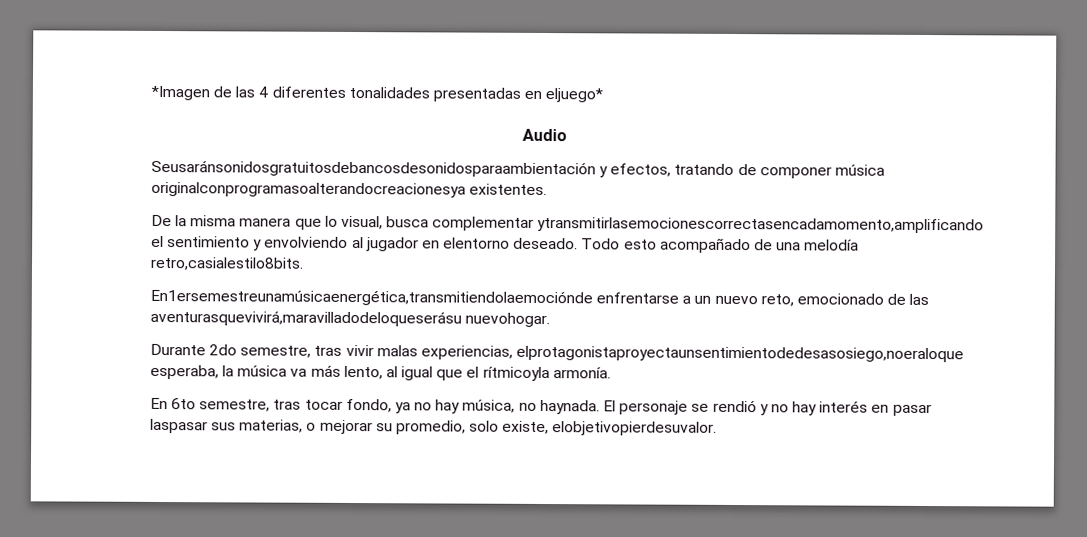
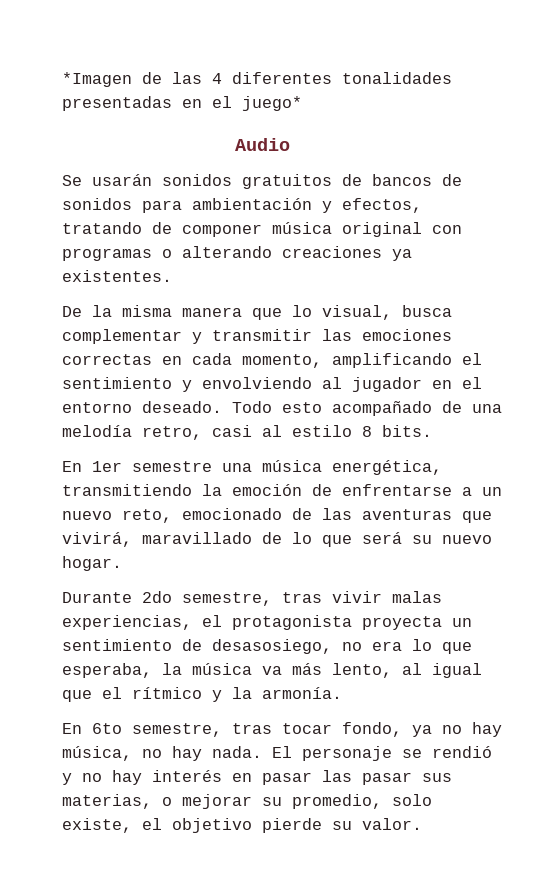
- *Imagen de las 4 diferentes tonalidades presentadas en eljuego*
+ *Imagen de las 4 diferentes tonalidades presentadas en el juego*
- Seusaránsonidosgratuitosdebancosdesonidosparaambientación y efectos, tratando de componer música originalconprogramasoalterandocreacionesya existentes.
+ Se usarán sonidos gratuitos de bancos de sonidos para ambientación y efectos, tratando de componer música original con programas o alterando creaciones ya existentes.
- De la misma manera que lo visual, busca complementar ytransmitirlasemocionescorrectasencadamomento,amplificando el sentimiento y envolviendo al jugador en elentorno deseado.
+ De la misma manera que lo visual, busca complementar y transmitir las emociones correctas en cada momento, amplificando el sentimiento y envolviendo al jugador en el entorno deseado.
- Todo esto acompañado de una melodía retro,casialestilo8bits.
- En1ersemestreunamúsicaenergética,transmitiendolaemociónde enfrentarse a un nuevo reto, emocionado de las aventurasquevivirá,maravilladodeloqueserásu nuevohogar.
+ Todo esto acompañado de una melodía retro, casi al estilo 8 bits.
+ En 1er semestre una música energética, transmitiendo la emoción de enfrentarse a un nuevo reto, emocionado de las aventuras que vivirá, maravillado de lo que será su nuevo hogar.
- Durante 2do semestre, tras vivir malas experiencias, elprotagonistaproyectaunsentimientodedesasosiego,noeraloque esperaba, la música va más lento, al igual que el rítmicoyla armonía.
+ Durante 2do semestre, tras vivir malas experiencias, el protagonista proyecta un sentimiento de desasosiego, no era lo que esperaba, la música va más lento, al igual que el rítmico y la armonía.
- En 6to semestre, tras tocar fondo, ya no hay música, no haynada.
+ En 6to semestre, tras tocar fondo, ya no hay música, no hay nada.
- El personaje se rendió y no hay interés en pasar laspasar sus materias, o mejorar su promedio, solo existe, elobjetivopierdesuvalor.
+ El personaje se rendió y no hay interés en pasar las pasar sus materias, o mejorar su promedio, solo existe, el objetivo pierde su valor.

